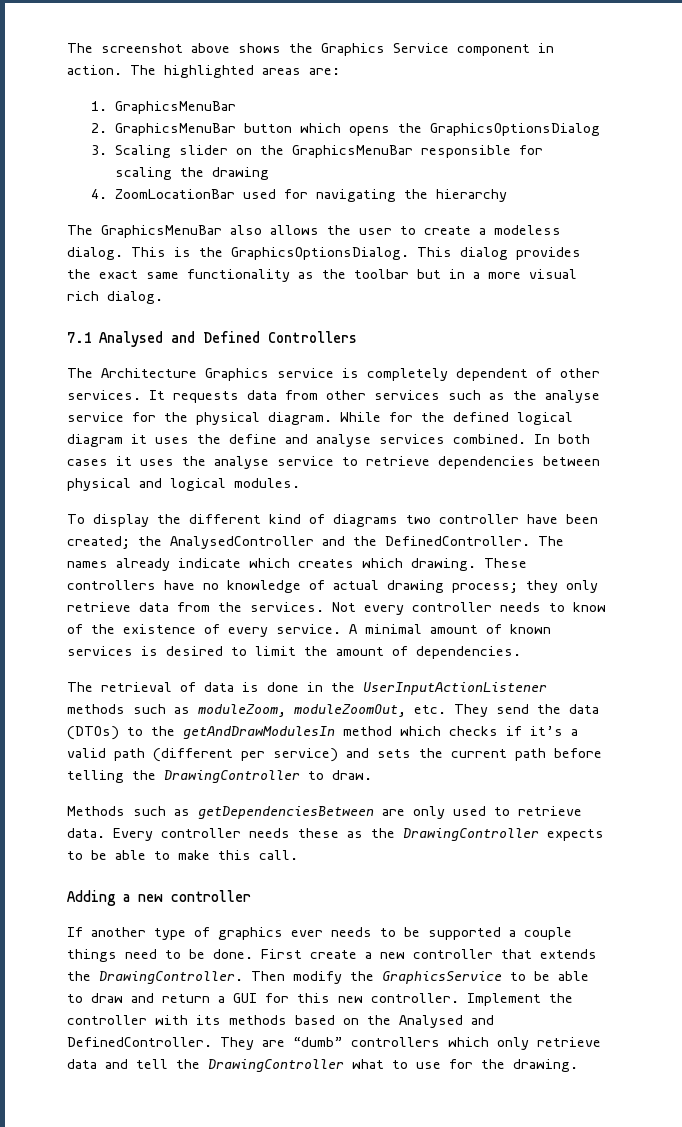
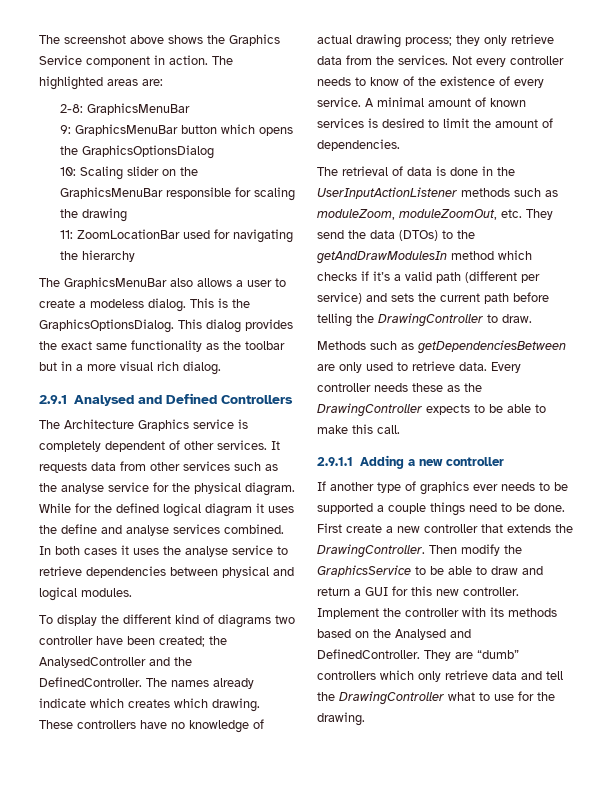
- 1. GraphicsMenuBar
+ 2-8: GraphicsMenuBar
- 2. GraphicsMenuBar button which opens the GraphicsOptionsDialog
+ 9: GraphicsMenuBar button which opens the GraphicsOptionsDialog
- 3. Scaling slider on the GraphicsMenuBar responsible for scaling the drawing
+ 10: Scaling slider on the GraphicsMenuBar responsible for scaling the drawing
- 4. ZoomLocationBar used for navigating the hierarchy
+ 11: ZoomLocationBar used for navigating the hierarchy
- The GraphicsMenuBar also allows the user to create a modeless dialog.
+ The GraphicsMenuBar also allows a user to create a modeless dialog.
- 7.1 Analysed and Defined Controllers
+ 2.9.1 Analysed and Defined Controllers
- Adding a new controller
+ 2.9.1.1 Adding a new controller

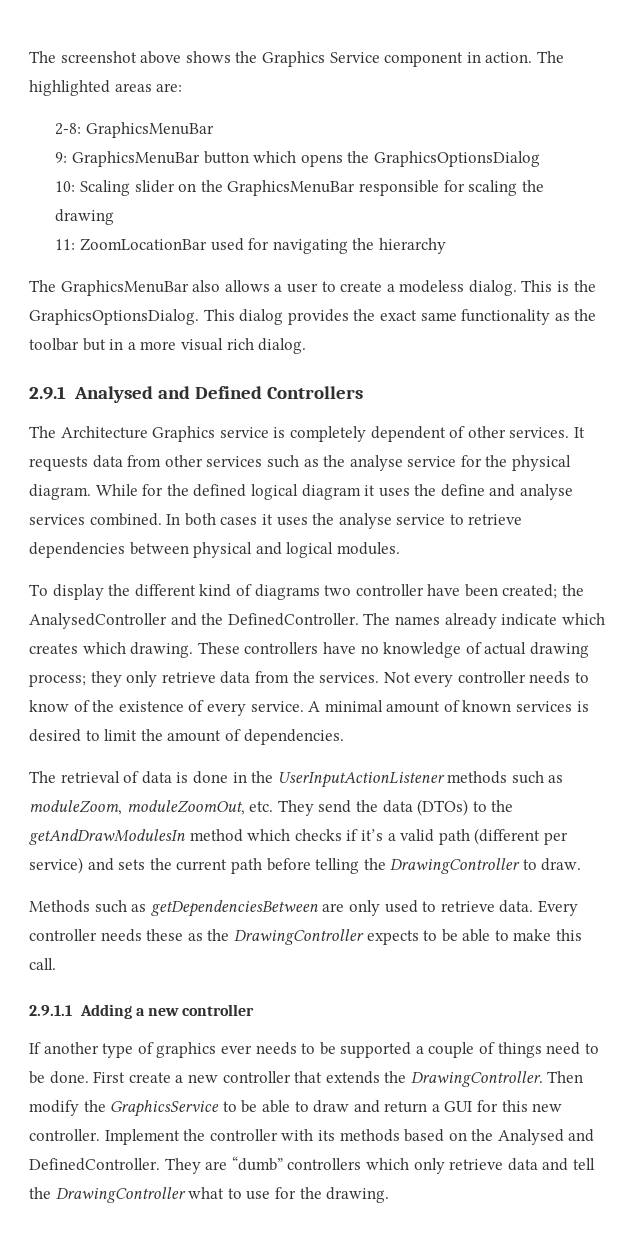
- If another type of graphics ever needs to be supported a couple things need to be done.
+ If another type of graphics ever needs to be supported a couple of things need to be done.

